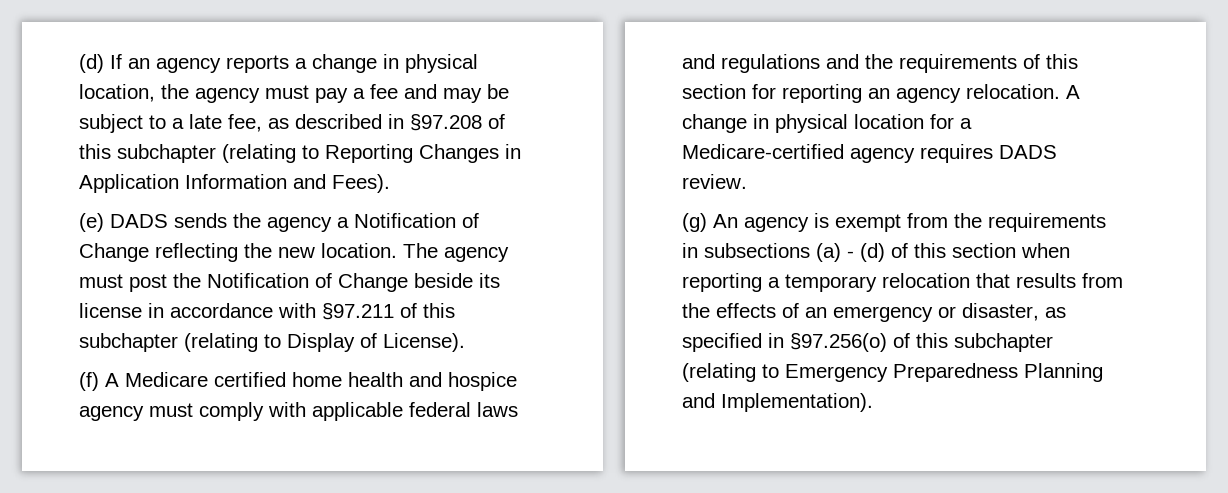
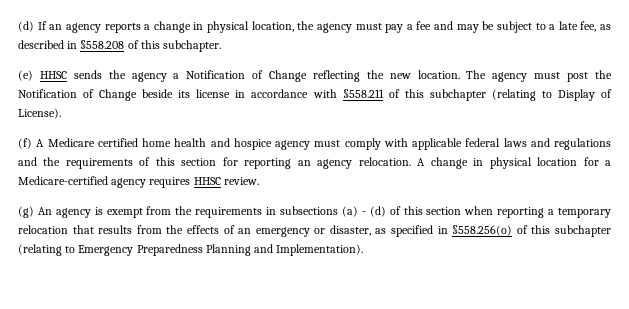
- (d) If an agency reports a change in physical location, the agency must pay a fee and may be subject to a late fee, as described in §97.208 of this subchapter (relating to Reporting Changes in Application Information and Fees).
+ (d) If an agency reports a change in physical location, the agency must pay a fee and may be subject to a late fee, as described in §558.208 of this subchapter.
- (e) DADS sends the agency a Notification of Change reflecting the new location.
+ (e) HHSC sends the agency a Notification of Change reflecting the new location.
- The agency must post the Notification of Change beside its license in accordance with §97.211 of this subchapter (relating to Display of License).
+ The agency must post the Notification of Change beside its license in accordance with §558.211 of this subchapter (relating to Display of License).
- A change in physical location for a Medicare-certified agency requires DADS review.
+ A change in physical location for a Medicare-certified agency requires HHSC review.
- (g) An agency is exempt from the requirements in subsections (a) - (d) of this section when reporting a temporary relocation that results from the effects of an emergency or disaster, as specified in §97.256(o) of this subchapter (relating to Emergency Preparedness Planning and Implementation).
+ (g) An agency is exempt from the requirements in subsections (a) - (d) of this section when reporting a temporary relocation that results from the effects of an emergency or disaster, as specified in §558.256(o) of this subchapter (relating to Emergency Preparedness Planning and Implementation).

